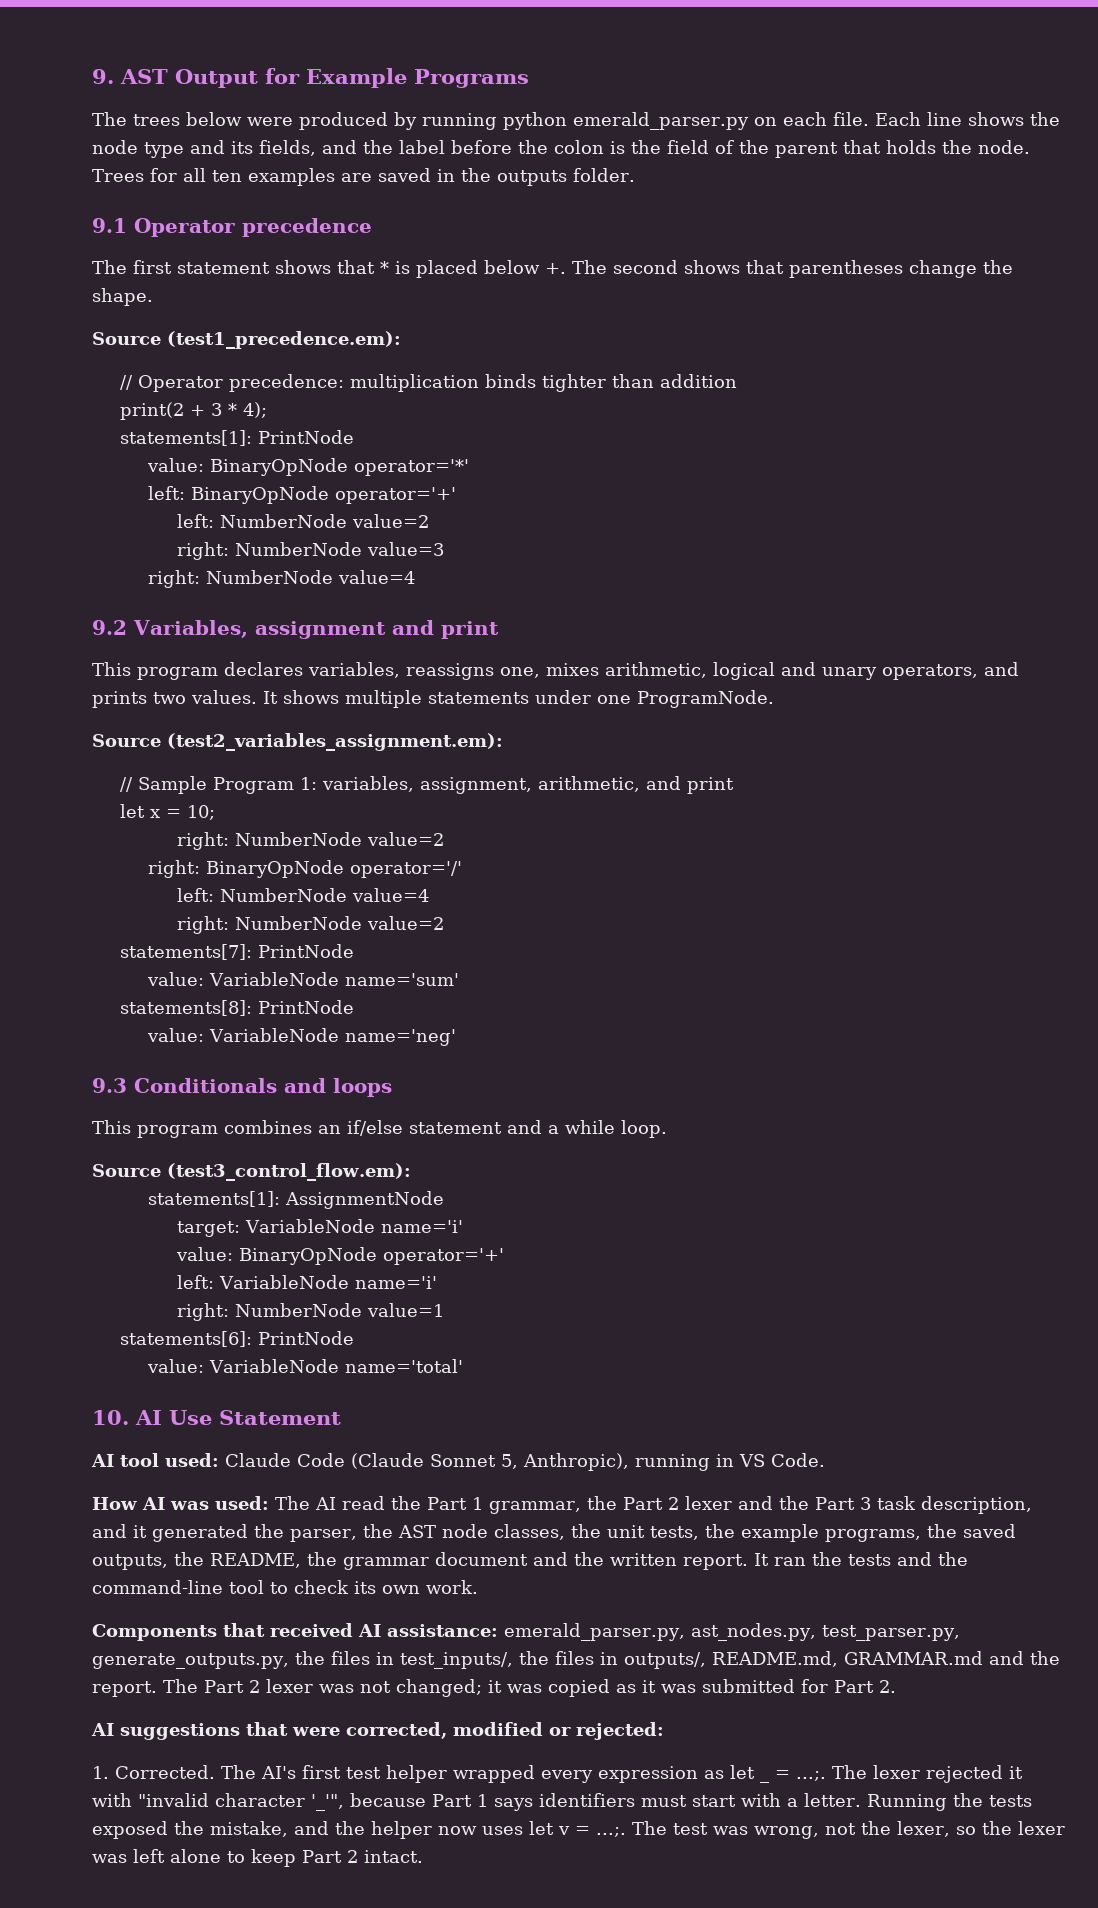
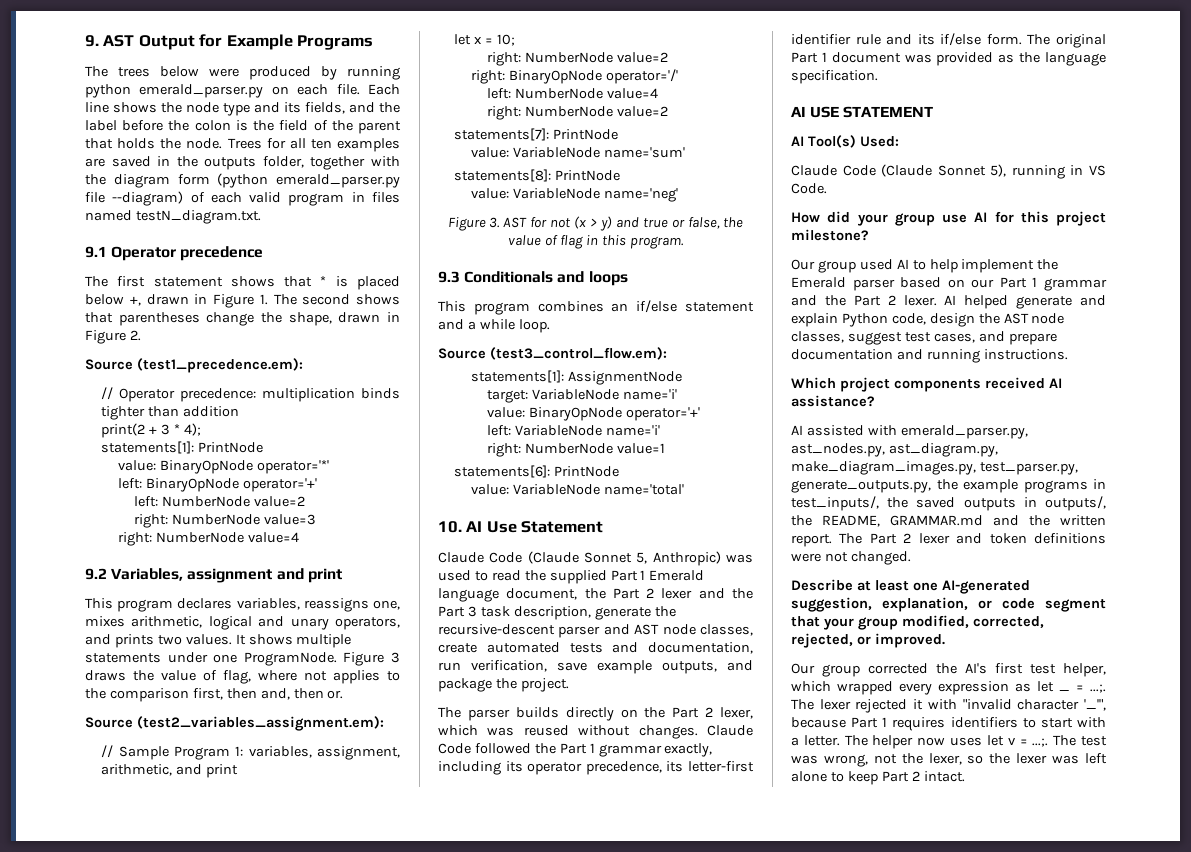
- Trees for all ten examples are saved in the outputs folder.
+ Trees for all ten examples are saved in the outputs folder, together with the diagram form (python emerald_parser.py file --diagram) of each valid program in files named testN_diagram.txt.
- The first statement shows that * is placed below +. The second shows that parentheses change the shape.
+ The first statement shows that * is placed below +, drawn in Figure 1. The second shows that parentheses change the shape, drawn in Figure 2.
+ Figure 3 draws the value of flag, where not applies to the comparison first, then and, then or.
+ Figure 3. AST for not (x > y) and true or false, the value of flag in this program.
- AI tool used: Claude Code (Claude Sonnet 5, Anthropic), running in VS Code.
- How AI was used: The AI read the Part 1 grammar, the Part 2 lexer and the Part 3 task description, and it generated the parser, the AST node classes, the unit tests, the example programs, the saved outputs, the README, the grammar document and the written report. It ran the tests and the command-line tool to check its own work.
- Components that received AI assistance: emerald_parser.py, ast_nodes.py, test_parser.py, generate_outputs.py, the files in test_inputs/, the files in outputs/, README.md, GRAMMAR.md and the report. The Part 2 lexer was not changed; it was copied as it was submitted for Part 2.
- AI suggestions that were corrected, modified or rejected:
- 1. Corrected. The AI's first test helper wrapped every expression as let _ = ...;. The lexer rejected it with "invalid character '_'", because Part 1 says identifiers must start with a letter.
+ Claude Code (Claude Sonnet 5, Anthropic) was used to read the supplied Part 1 Emerald language document, the Part 2 lexer and the Part 3 task description, generate the recursive-descent parser and AST node classes, create automated tests and documentation, run verification, save example outputs, and package the project.
+ The parser builds directly on the Part 2 lexer, which was reused without changes. Claude Code followed the Part 1 grammar exactly, including its operator precedence, its letter-first identifier rule and its if/else form. The original Part 1 document was provided as the language specification.
+ AI USE STATEMENT
+ AI Tool(s) Used:
+ Claude Code (Claude Sonnet 5), running in VS Code.
+ How did your group use AI for this project milestone?
+ Our group used AI to help implement the Emerald parser based on our Part 1 grammar and the Part 2 lexer. AI helped generate and explain Python code, design the AST node classes, suggest test cases, and prepare documentation and running instructions.
+ Which project components received AI assistance?
+ AI assisted with emerald_parser.py, ast_nodes.py, ast_diagram.py, make_diagram_images.py, test_parser.py, generate_outputs.py, the example programs in test_inputs/, the saved outputs in outputs/, the README, GRAMMAR.md and the written report. The Part 2 lexer and token definitions were not changed.
+ Describe at least one AI-generated suggestion, explanation, or code segment that your group modified, corrected, rejected, or improved.
+ Our group corrected the AI's first test helper, which wrapped every expression as let _ = ...;. The lexer rejected it with "invalid character '_'", because Part 1 requires identifiers to start with a letter.
- Running the tests exposed the mistake, and the helper now uses let v = ...;. The test was wrong, not the lexer, so the lexer was left alone to keep Part 2 intact.
+ The helper now uses let v = ...;. The test was wrong, not the lexer, so the lexer was left alone to keep Part 2 intact.

